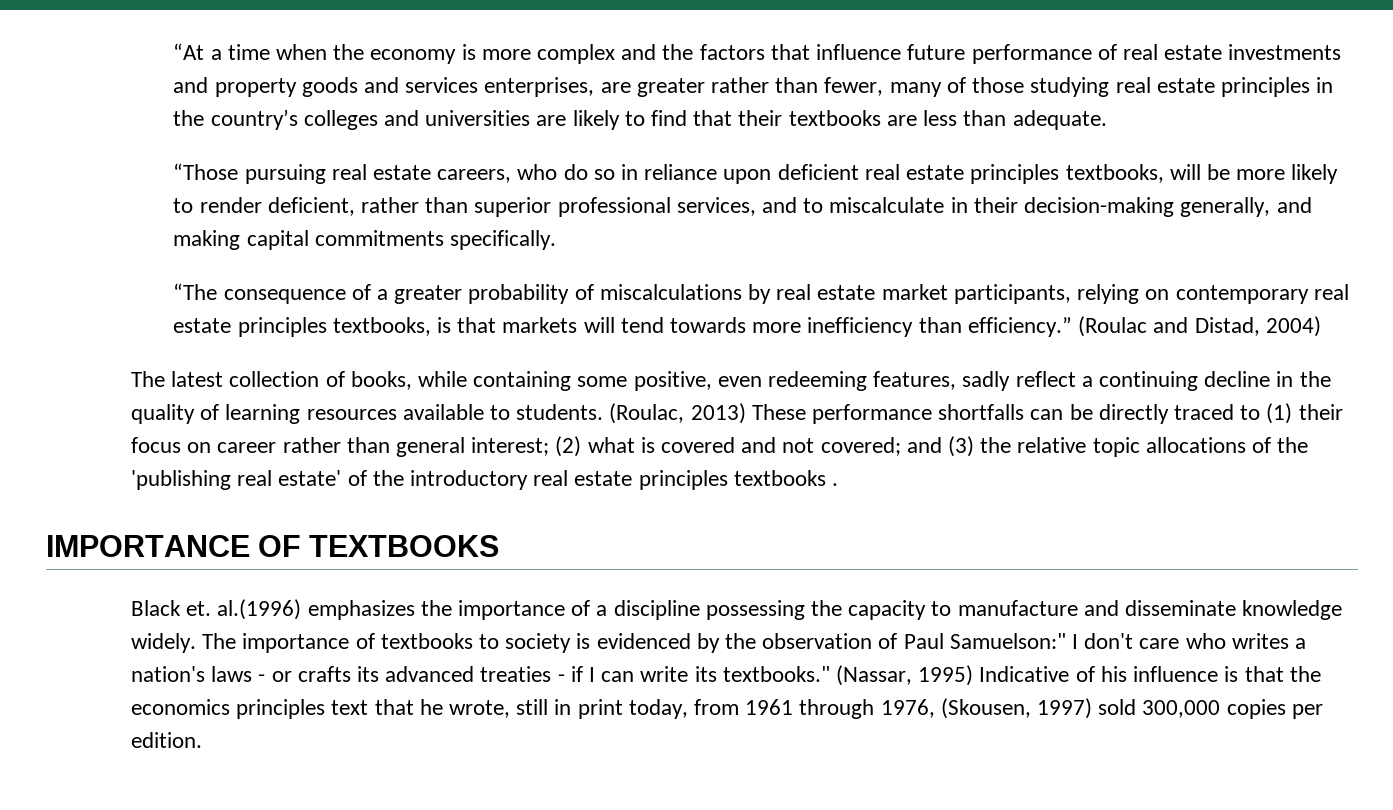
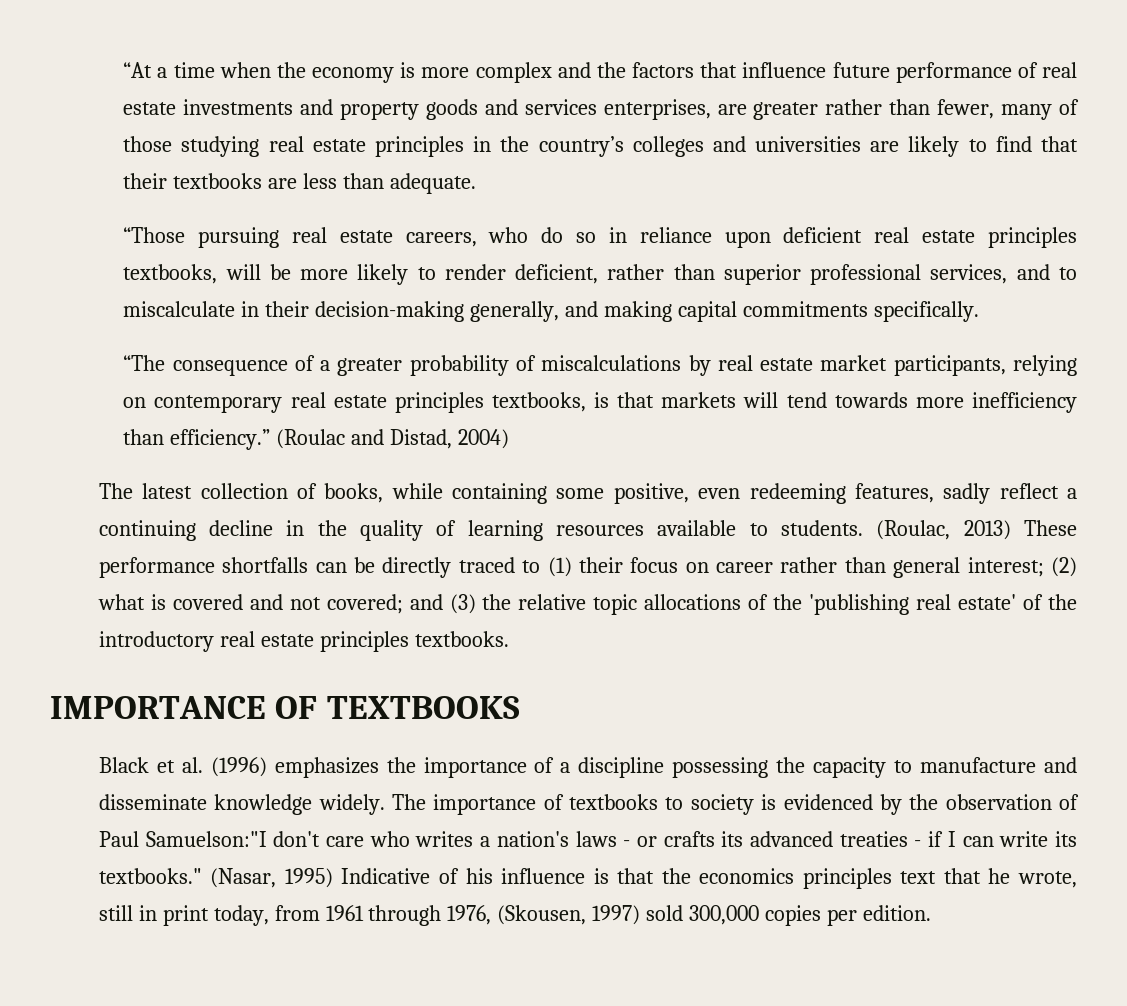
- (Roulac, 2013) These performance shortfalls can be directly traced to (1) their focus on career rather than general interest; (2) what is covered and not covered; and (3) the relative topic allocations of the 'publishing real estate' of the introductory real estate principles textbooks .
+ (Roulac, 2013) These performance shortfalls can be directly traced to (1) their focus on career rather than general interest; (2) what is covered and not covered; and (3) the relative topic allocations of the 'publishing real estate' of the introductory real estate principles textbooks.
- Black et. al.(1996) emphasizes the importance of a discipline possessing the capacity to manufacture and disseminate knowledge widely.
+ Black et al. (1996) emphasizes the importance of a discipline possessing the capacity to manufacture and disseminate knowledge widely.
- The importance of textbooks to society is evidenced by the observation of Paul Samuelson:" I don't care who writes a nation's laws - or crafts its advanced treaties - if I can write its textbooks."
+ The importance of textbooks to society is evidenced by the observation of Paul Samuelson:"I don't care who writes a nation's laws - or crafts its advanced treaties - if I can write its textbooks."
- (Nassar, 1995) Indicative of his influence is that the economics principles text that he wrote, still in print today, from 1961 through 1976, (Skousen, 1997) sold 300,000 copies per edition.
+ (Nasar, 1995) Indicative of his influence is that the economics principles text that he wrote, still in print today, from 1961 through 1976, (Skousen, 1997) sold 300,000 copies per edition.

